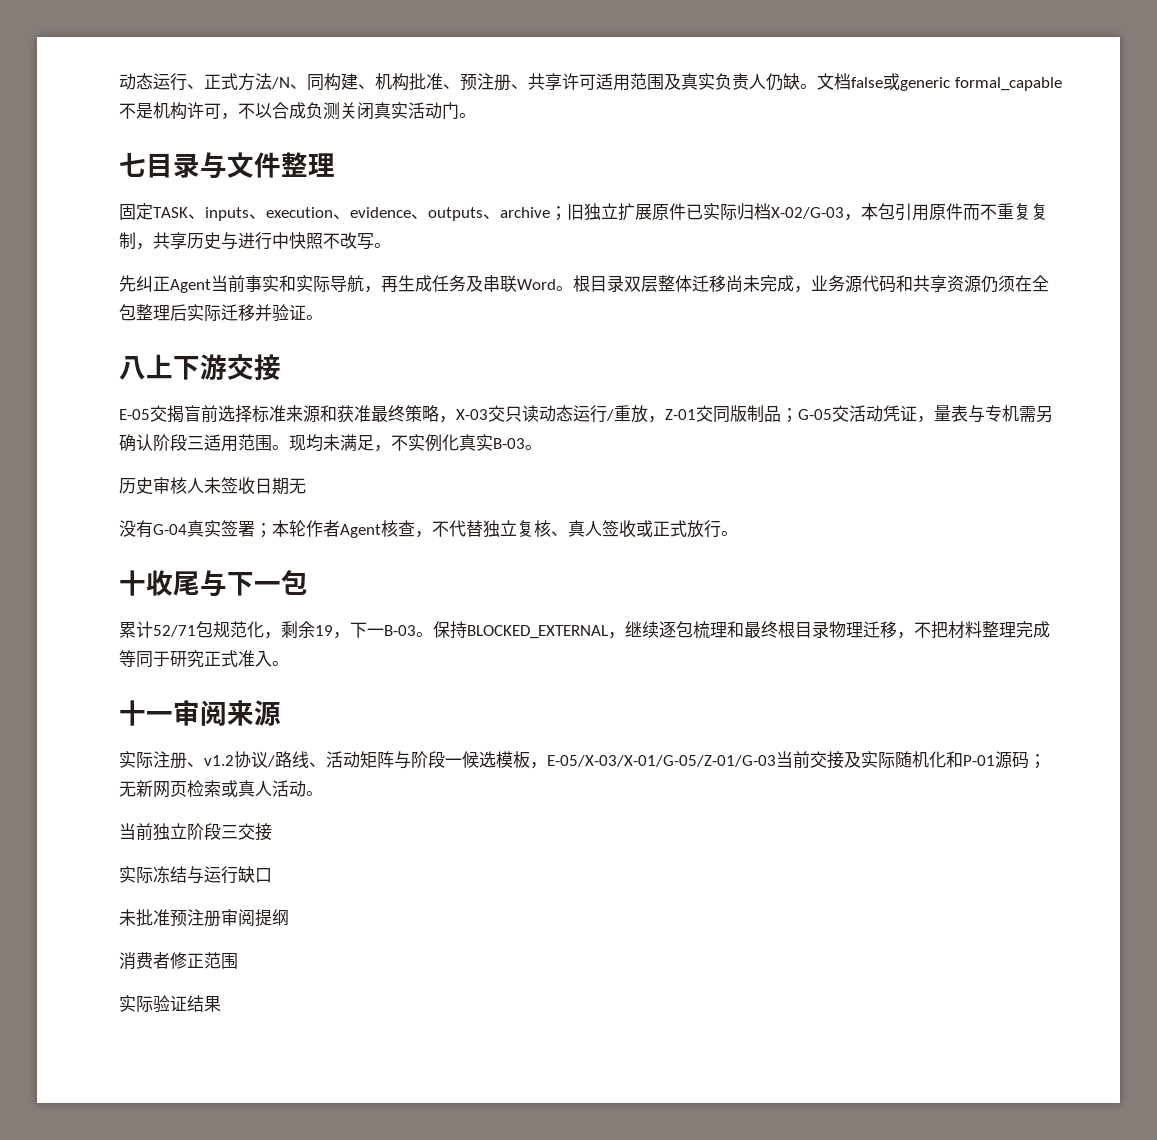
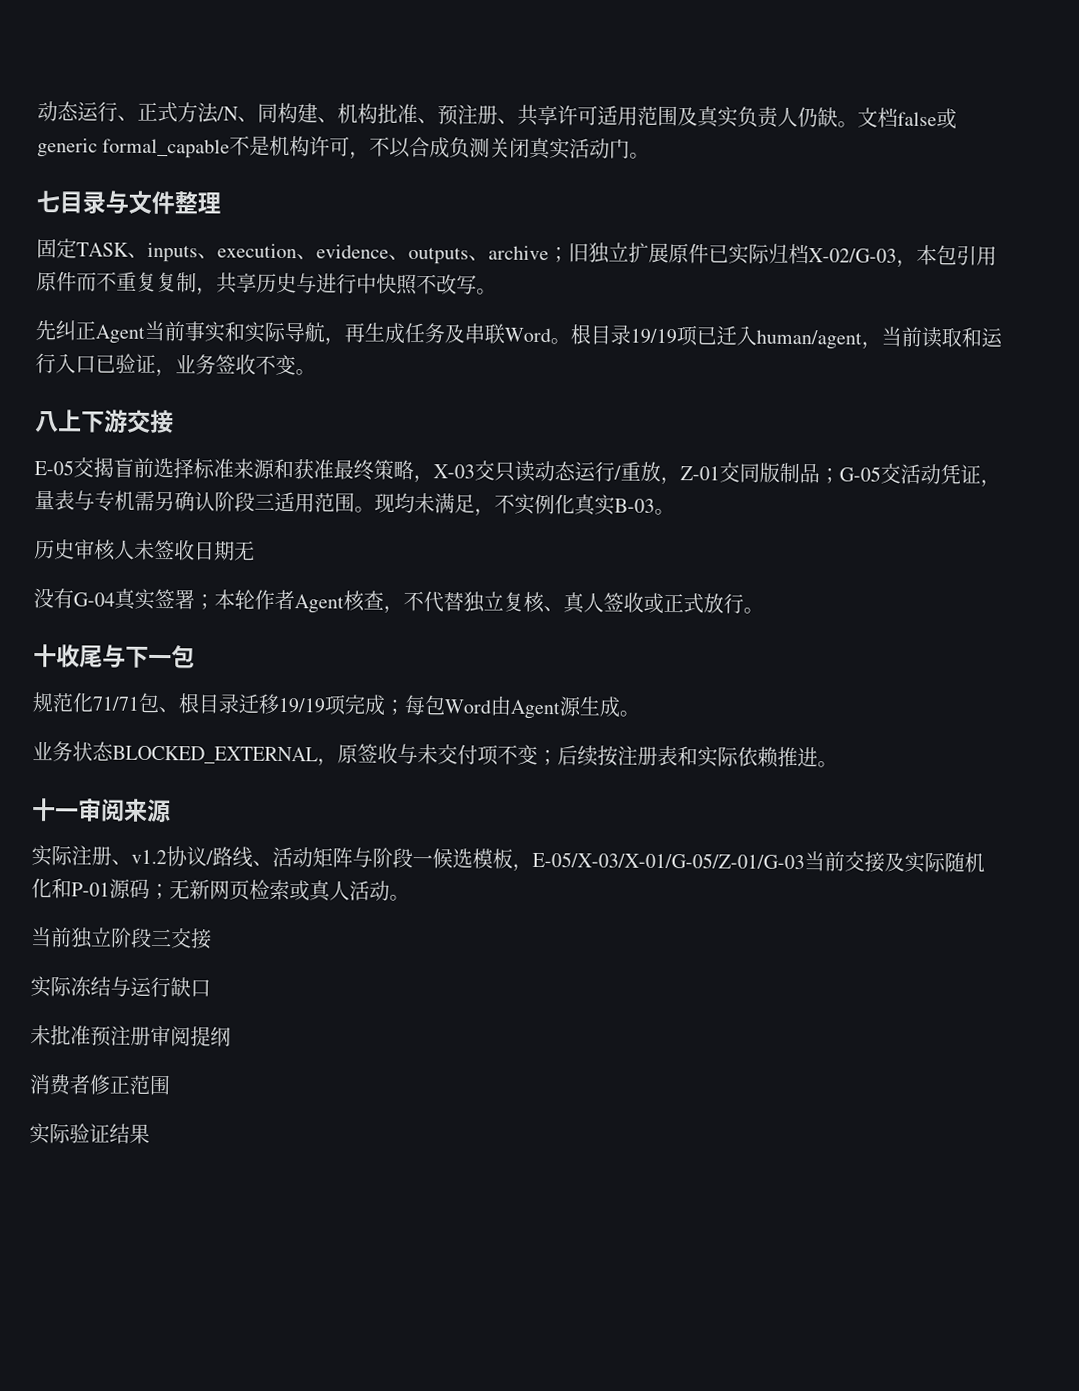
- 根目录双层整体迁移尚未完成，业务源代码和共享资源仍须在全包整理后实际迁移并验证。
+ 根目录19/19项已迁入human/agent，当前读取和运行入口已验证，业务签收不变。
- 累计52/71包规范化，剩余19，下一B-03。保持BLOCKED_EXTERNAL，继续逐包梳理和最终根目录物理迁移，不把材料整理完成等同于研究正式准入。
+ 规范化71/71包、根目录迁移19/19项完成；每包Word由Agent源生成。
+ 业务状态BLOCKED_EXTERNAL，原签收与未交付项不变；后续按注册表和实际依赖推进。

